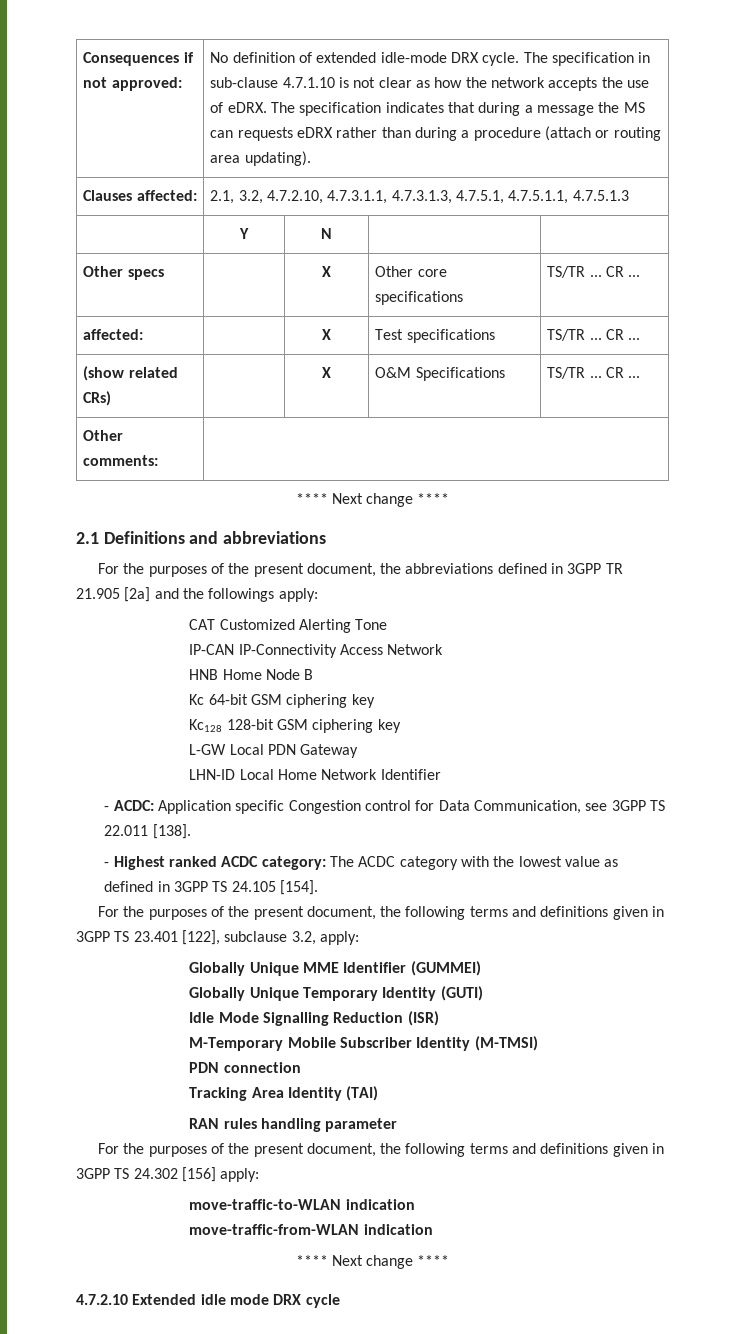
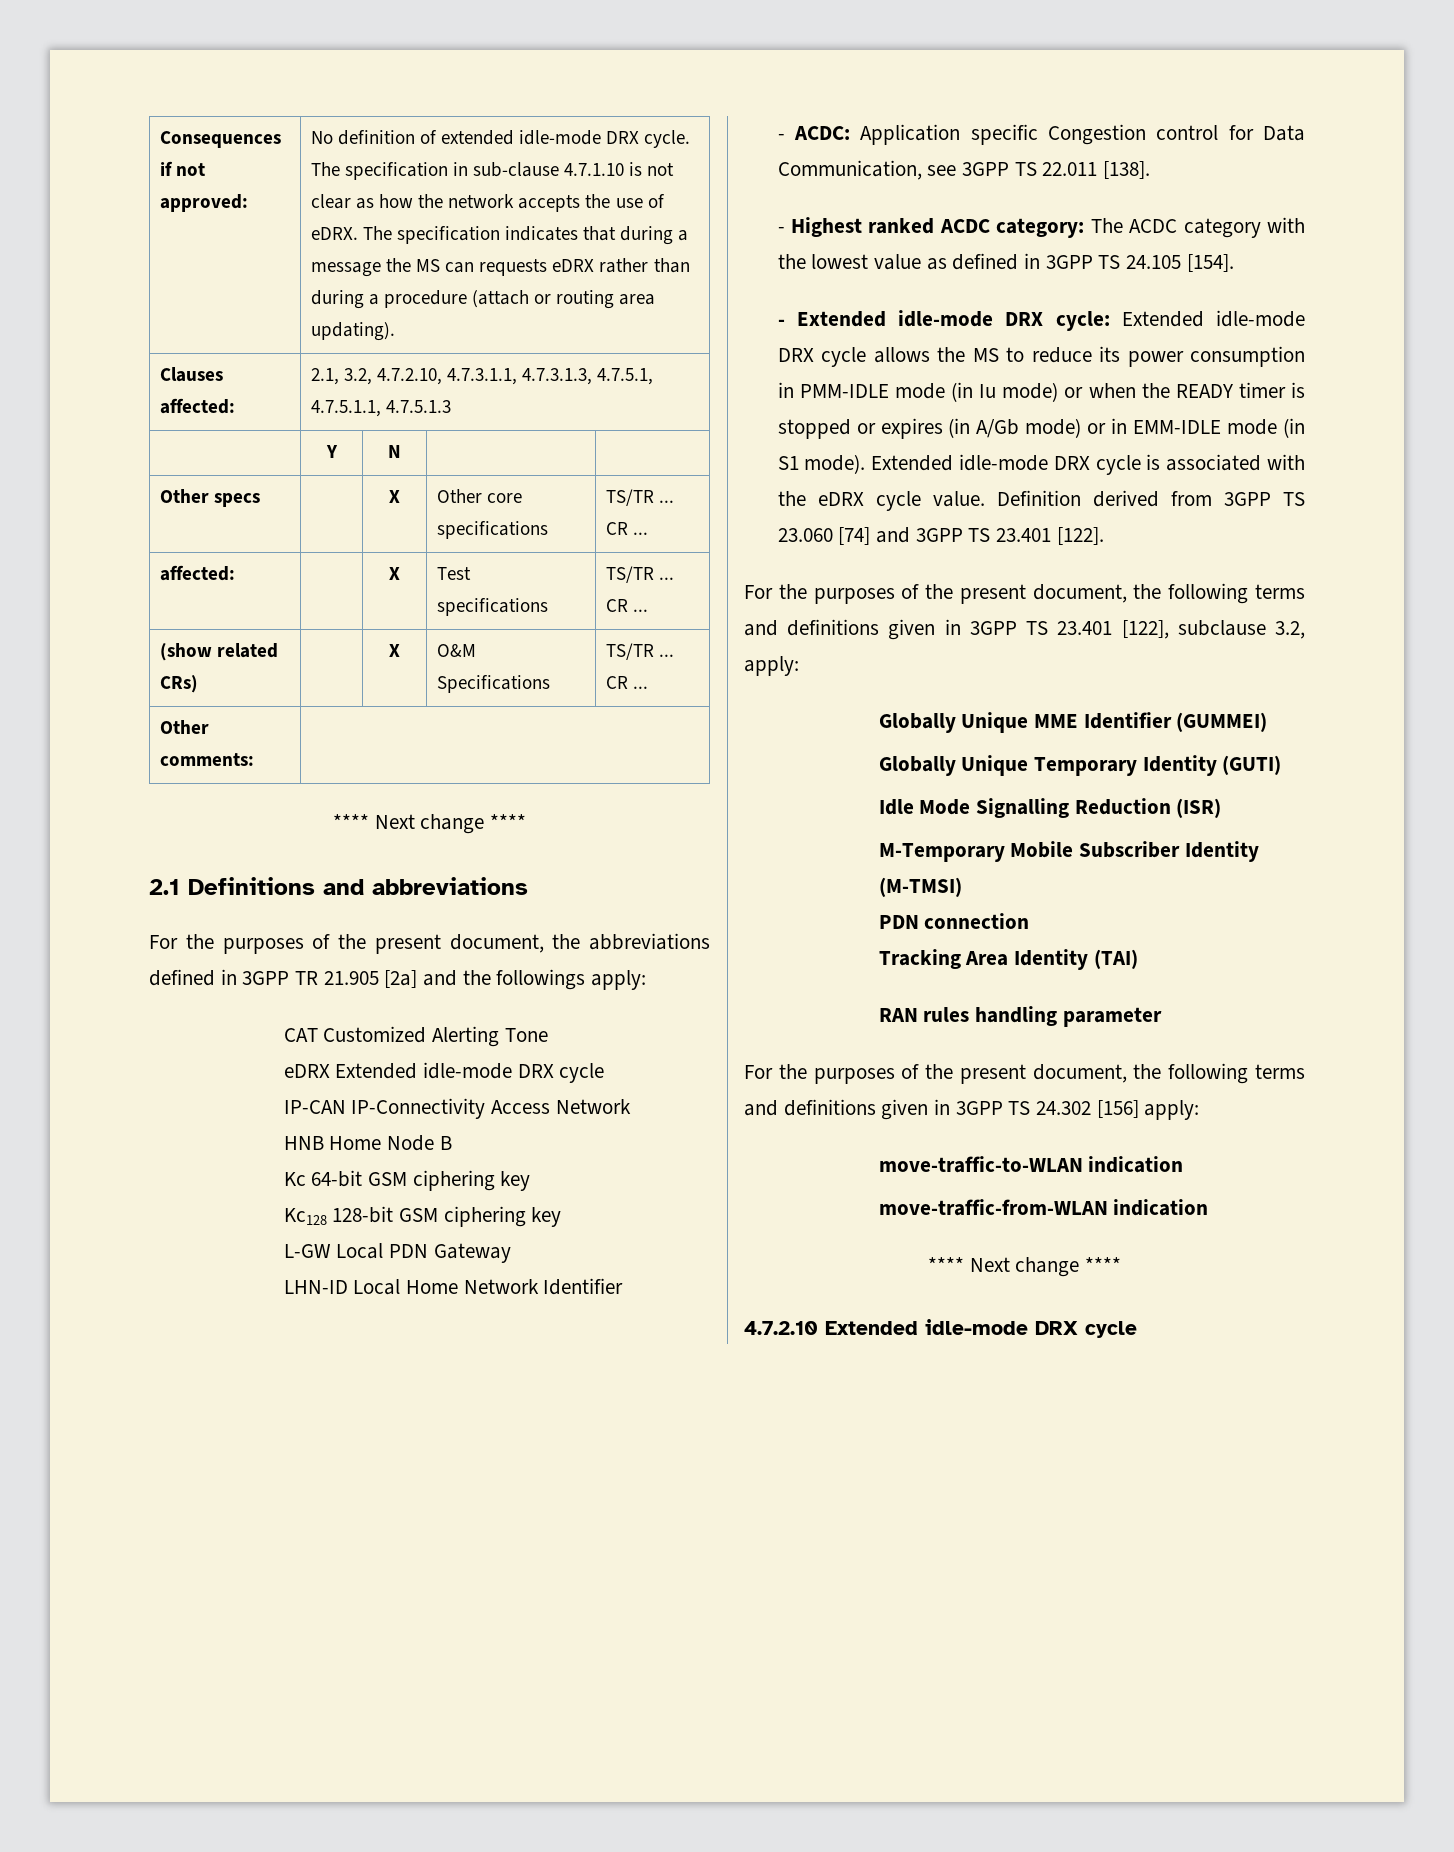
+ eDRX Extended idle-mode DRX cycle
+ - Extended idle-mode DRX cycle: Extended idle-mode DRX cycle allows the MS to reduce its power consumption in PMM-IDLE mode (in Iu mode) or when the READY timer is stopped or expires (in A/Gb mode) or in EMM-IDLE mode (in S1 mode). Extended idle-mode DRX cycle is associated with the eDRX cycle value. Definition derived from 3GPP TS 23.060 [74] and 3GPP TS 23.401 [122].
- 4.7.2.10 Extended idle mode DRX cycle
+ 4.7.2.10 Extended idle-mode DRX cycle

